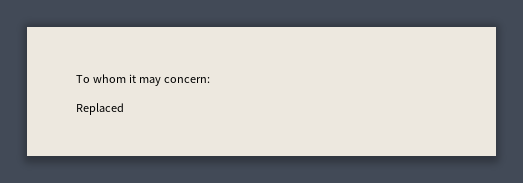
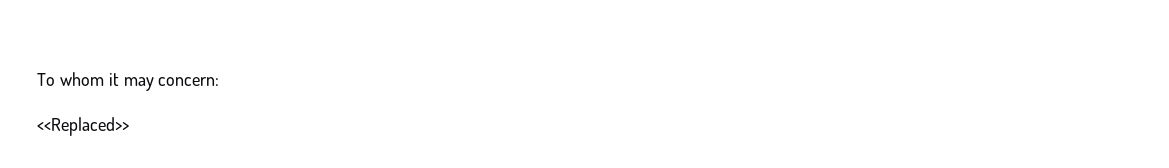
- Replaced
+ <<Replaced>>

